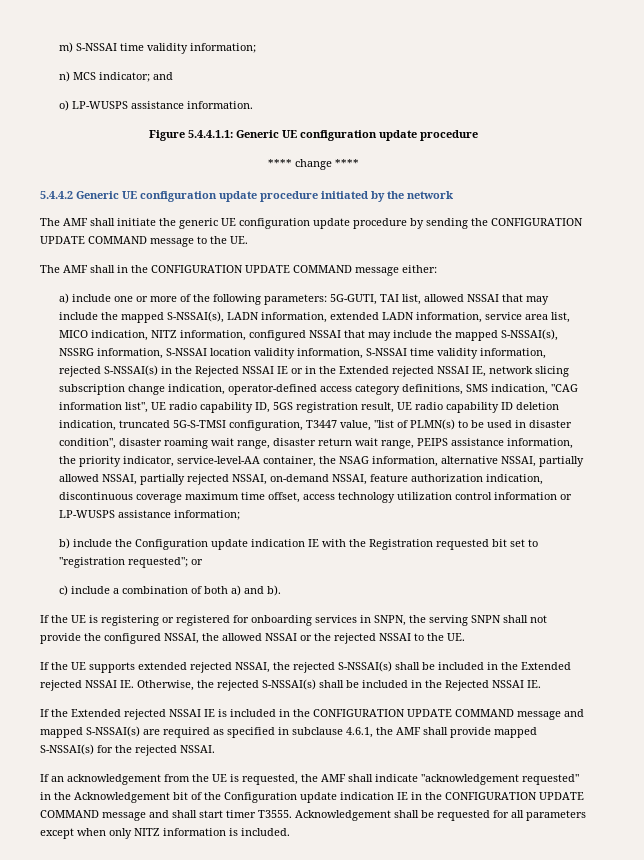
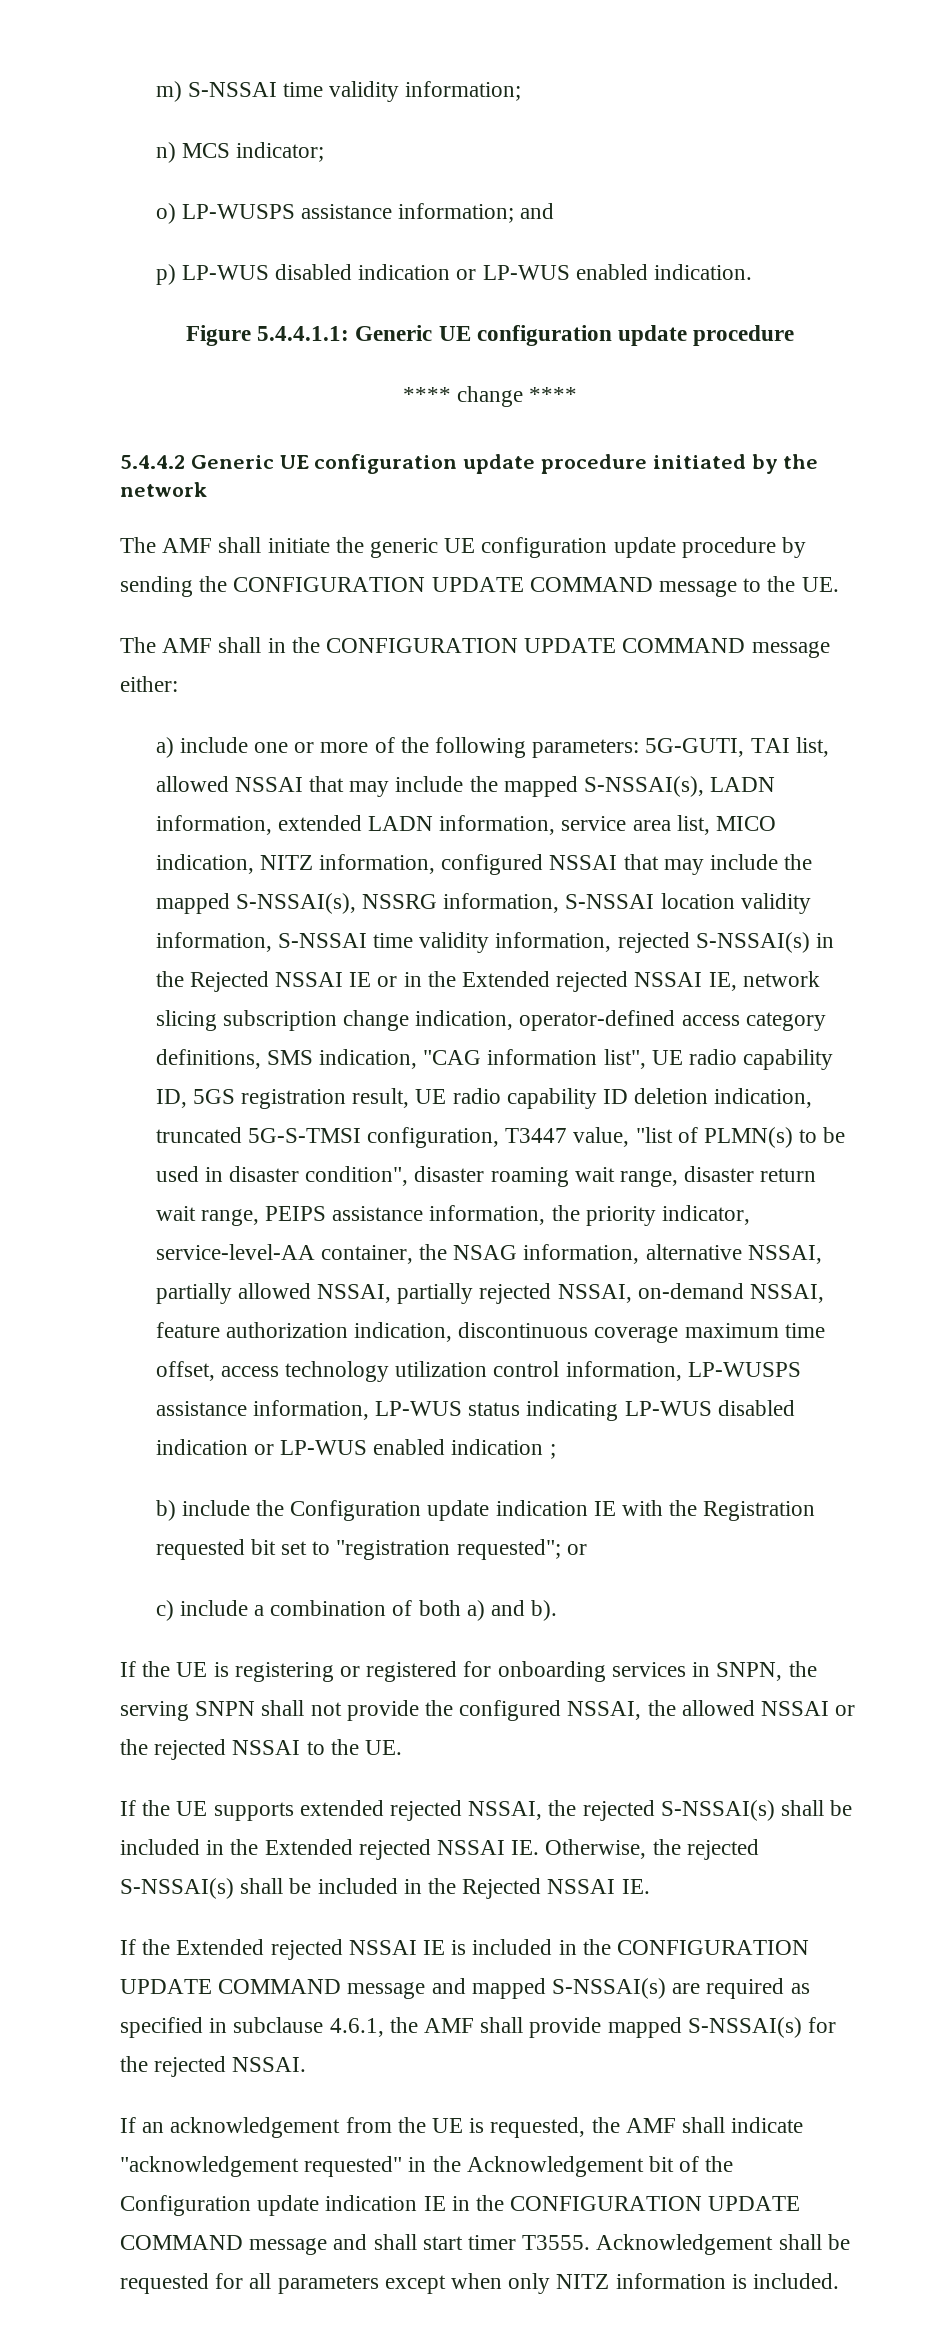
- n) MCS indicator; and
+ n) MCS indicator;
- o) LP-WUSPS assistance information.
+ o) LP-WUSPS assistance information; and
+ p) LP-WUS disabled indication or LP-WUS enabled indication.
- 5G-GUTI, TAI list, allowed NSSAI that may include the mapped S-NSSAI(s), LADN information, extended LADN information, service area list, MICO indication, NITZ information, configured NSSAI that may include the mapped S-NSSAI(s), NSSRG information, S-NSSAI location validity information, S-NSSAI time validity information, rejected S-NSSAI(s) in the Rejected NSSAI IE or in the Extended rejected NSSAI IE, network slicing subscription change indication, operator-defined access category definitions, SMS indication, "CAG information list", UE radio capability ID, 5GS registration result, UE radio capability ID deletion indication, truncated 5G-S-TMSI configuration, T3447 value, "list of PLMN(s) to be used in disaster condition", disaster roaming wait range, disaster return wait range, PEIPS assistance information, the priority indicator, service-level-AA container, the NSAG information, alternative NSSAI, partially allowed NSSAI, partially rejected NSSAI, on-demand NSSAI, feature authorization indication, discontinuous coverage maximum time offset, access technology utilization control information or LP-WUSPS assistance information;
+ 5G-GUTI, TAI list, allowed NSSAI that may include the mapped S-NSSAI(s), LADN information, extended LADN information, service area list, MICO indication, NITZ information, configured NSSAI that may include the mapped S-NSSAI(s), NSSRG information, S-NSSAI location validity information, S-NSSAI time validity information, rejected S-NSSAI(s) in the Rejected NSSAI IE or in the Extended rejected NSSAI IE, network slicing subscription change indication, operator-defined access category definitions, SMS indication, "CAG information list", UE radio capability ID, 5GS registration result, UE radio capability ID deletion indication, truncated 5G-S-TMSI configuration, T3447 value, "list of PLMN(s) to be used in disaster condition", disaster roaming wait range, disaster return wait range, PEIPS assistance information, the priority indicator, service-level-AA container, the NSAG information, alternative NSSAI, partially allowed NSSAI, partially rejected NSSAI, on-demand NSSAI, feature authorization indication, discontinuous coverage maximum time offset, access technology utilization control information, LP-WUSPS assistance information, LP-WUS status indicating LP-WUS disabled indication or LP-WUS enabled indication ;

